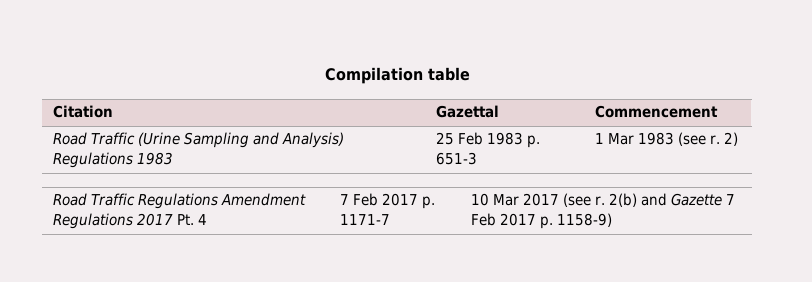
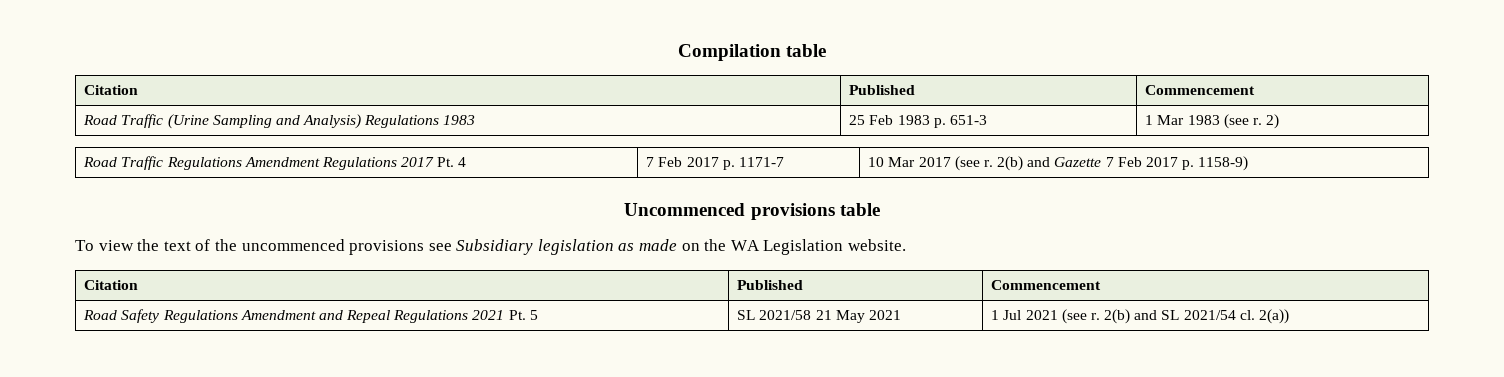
  Compilation table
- Citation | Gazettal | Commencement
+ Citation | Published | Commencement
+ Uncommenced provisions table
+ To view the text of the uncommenced provisions see Subsidiary legislation as made on the WA Legislation website.
+ Citation | Published | Commencement
+ Road Safety Regulations Amendment and Repeal Regulations 2021 Pt. 5 | SL 2021/58 21 May 2021 | 1 Jul 2021 (see r. 2(b) and SL 2021/54 cl. 2(a))

